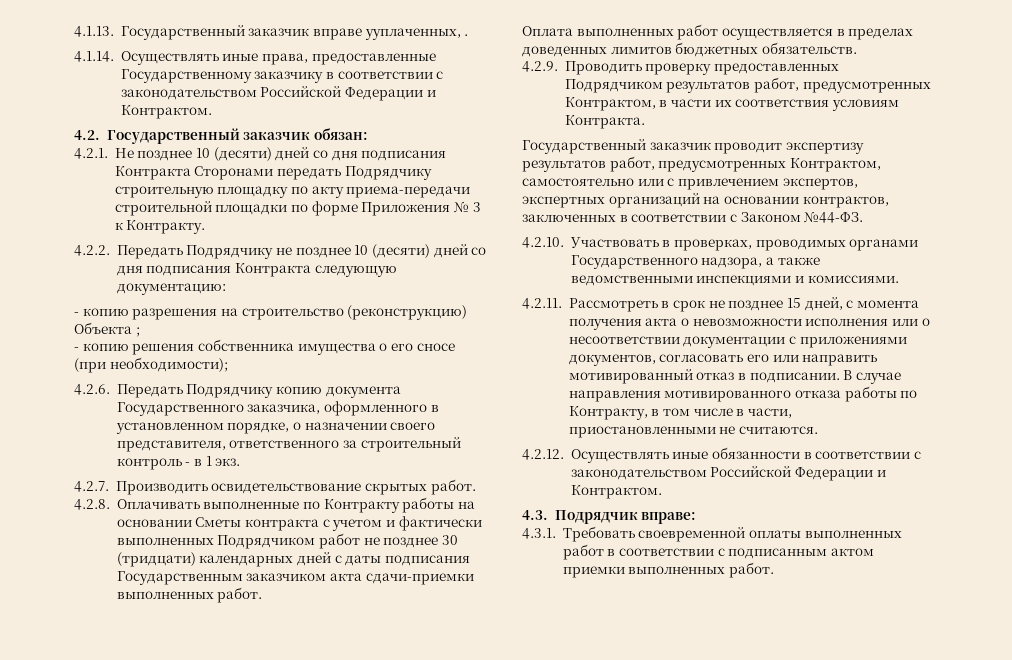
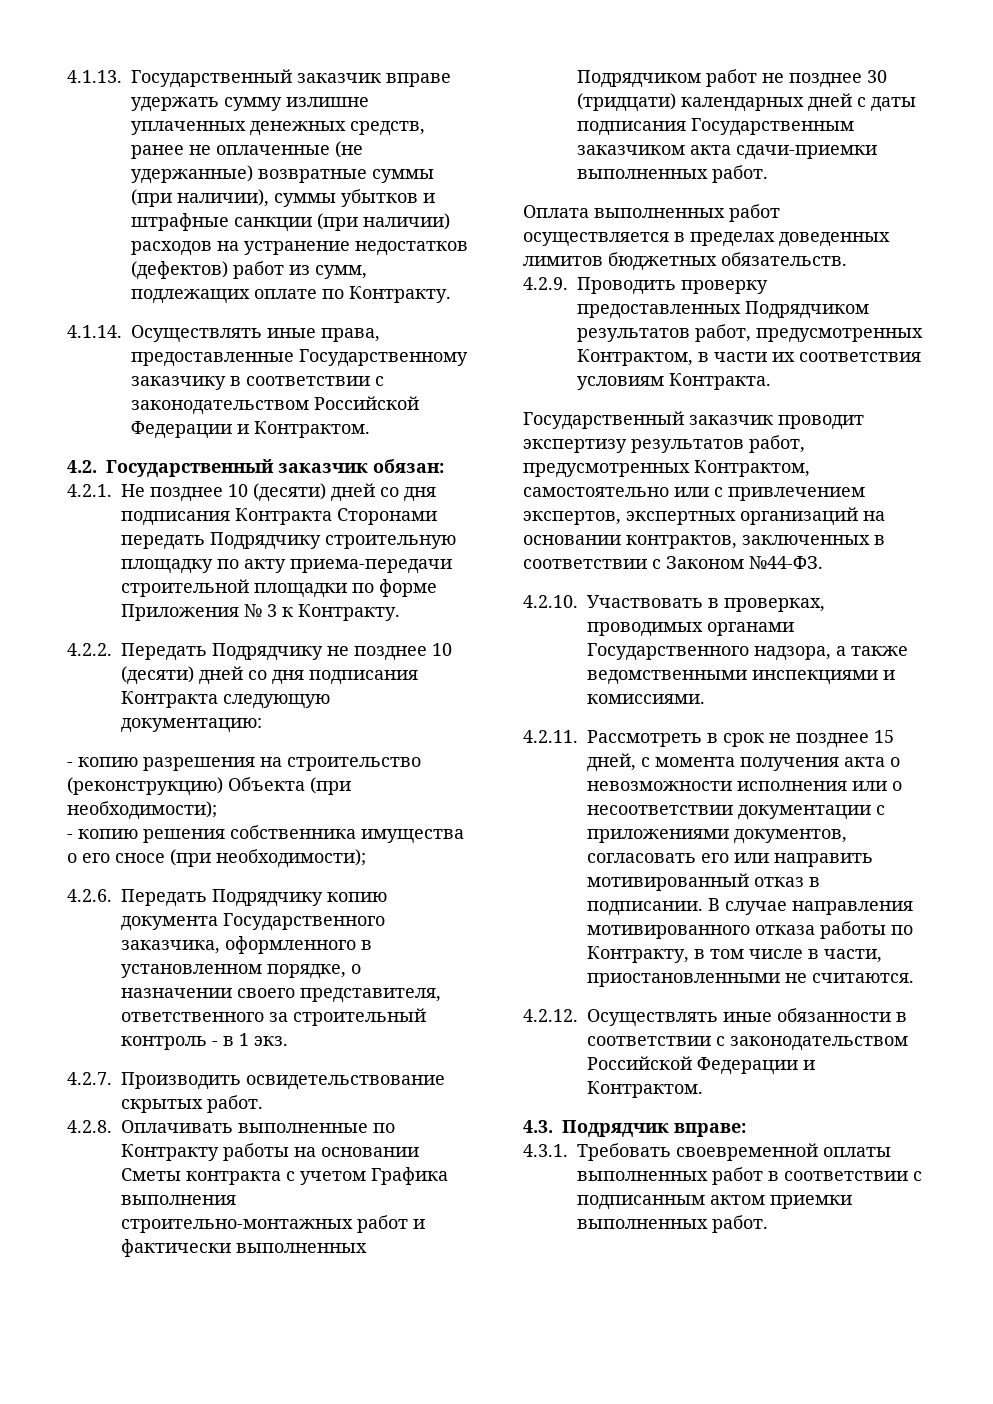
- 4.1.13. Государственный заказчик вправе ууплаченных, .
+ 4.1.13. Государственный заказчик вправе удержать сумму излишне уплаченных денежных средств, ранее не оплаченные (не удержанные) возвратные суммы (при наличии), суммы убытков и штрафные санкции (при наличии) расходов на устранение недостатков (дефектов) работ из сумм, подлежащих оплате по Контракту.
- - копию разрешения на строительство (реконструкцию) Объекта ;
+ - копию разрешения на строительство (реконструкцию) Объекта (при необходимости);
- 4.2.8. Оплачивать выполненные по Контракту работы на основании Сметы контракта с учетом и фактически выполненных Подрядчиком работ не позднее 30 (тридцати) календарных дней с даты подписания Государственным заказчиком акта сдачи-приемки выполненных работ.
+ 4.2.8. Оплачивать выполненные по Контракту работы на основании Сметы контракта с учетом Графика выполнения строительно-монтажных работ и фактически выполненных Подрядчиком работ не позднее 30 (тридцати) календарных дней с даты подписания Государственным заказчиком акта сдачи-приемки выполненных работ.

